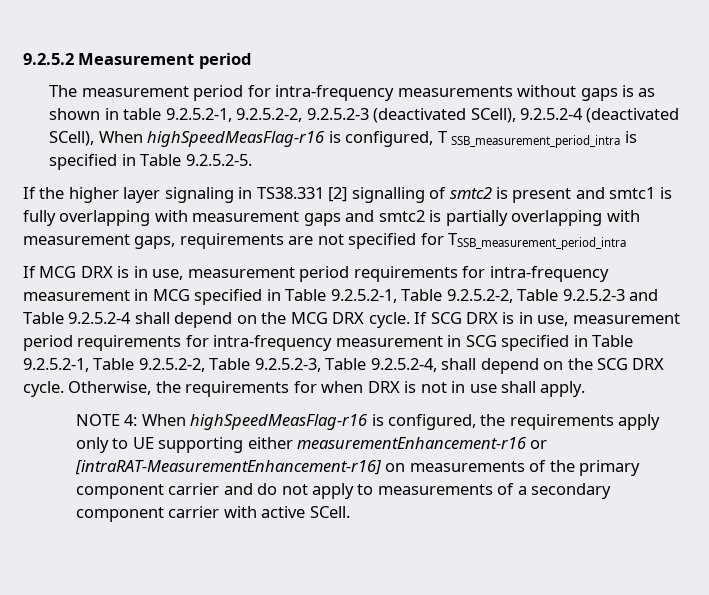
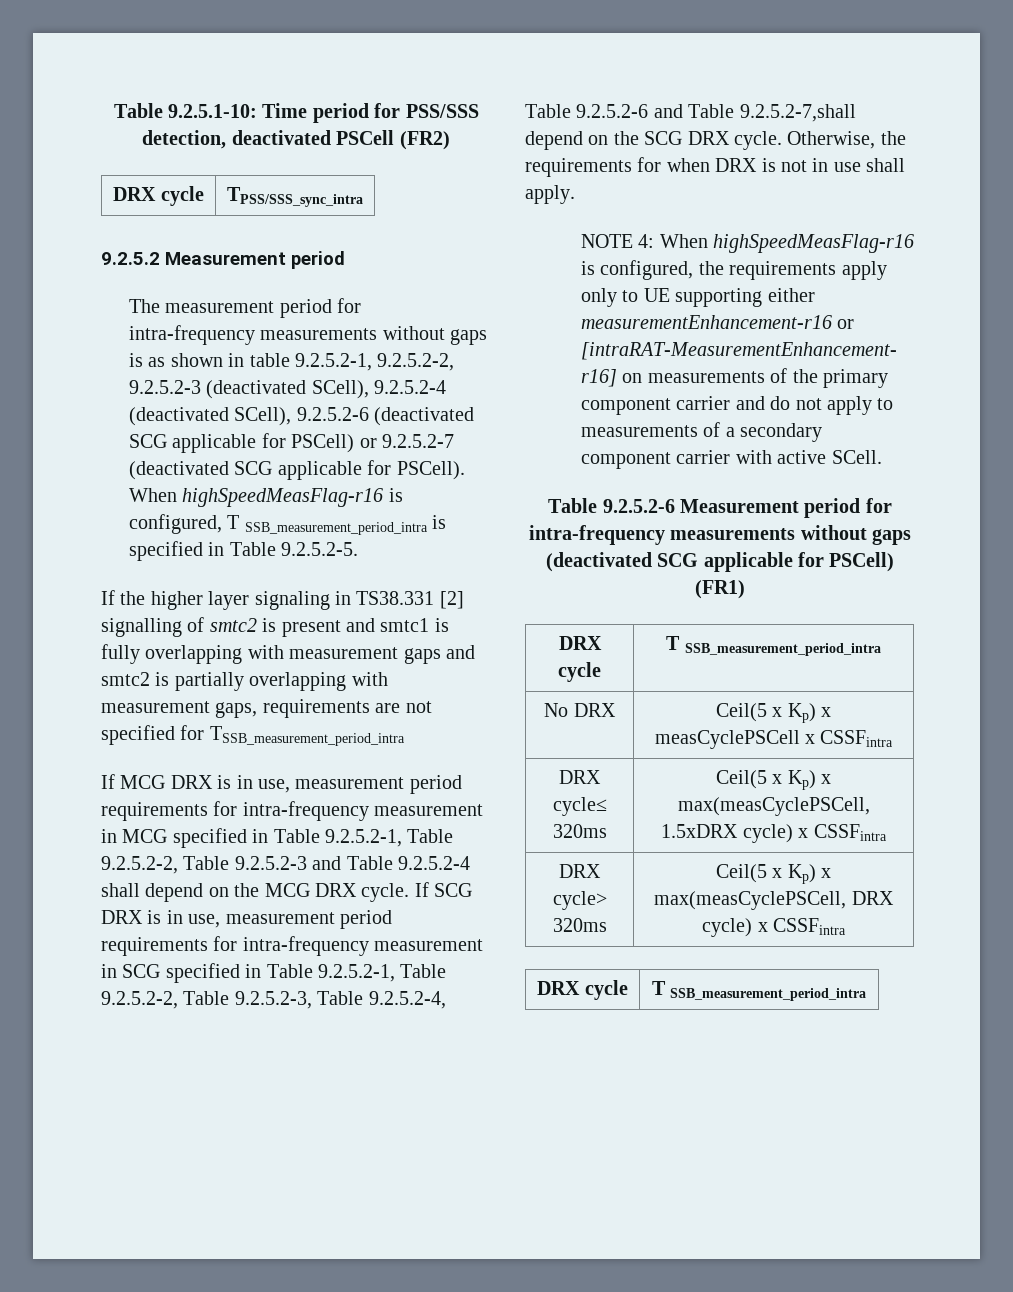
+ Table 9.2.5.1-10: Time period for PSS/SSS detection, deactivated PSCell (FR2)
+ DRX cycle | TPSS/SSS_sync_intra
- The measurement period for intra-frequency measurements without gaps is as shown in table 9.2.5.2-1, 9.2.5.2-2, 9.2.5.2-3 (deactivated SCell), 9.2.5.2-4 (deactivated SCell), When highSpeedMeasFlag-r16 is configured, T SSB_measurement_period_intra is specified in Table 9.2.5.2-5.
+ The measurement period for intra-frequency measurements without gaps is as shown in table 9.2.5.2-1, 9.2.5.2-2, 9.2.5.2-3 (deactivated SCell), 9.2.5.2-4 (deactivated SCell), 9.2.5.2-6 (deactivated SCG applicable for PSCell) or 9.2.5.2-7 (deactivated SCG applicable for PSCell). When highSpeedMeasFlag-r16 is configured, T SSB_measurement_period_intra is specified in Table 9.2.5.2-5.
- If SCG DRX is in use, measurement period requirements for intra-frequency measurement in SCG specified in Table 9.2.5.2-1, Table 9.2.5.2-2, Table 9.2.5.2-3, Table 9.2.5.2-4, shall depend on the SCG DRX cycle.
+ If SCG DRX is in use, measurement period requirements for intra-frequency measurement in SCG specified in Table 9.2.5.2-1, Table 9.2.5.2-2, Table 9.2.5.2-3, Table 9.2.5.2-4, Table 9.2.5.2-6 and Table 9.2.5.2-7,shall depend on the SCG DRX cycle.
+ Table 9.2.5.2-6 Measurement period for intra-frequency measurements without gaps (deactivated SCG applicable for PSCell) (FR1)
+ DRX cycle | T SSB_measurement_period_intra
+ No DRX | Ceil(5 x Kp) x measCyclePSCell x CSSFintra
+ DRX cycle≤ 320ms | Ceil(5 x Kp) x max(measCyclePSCell, 1.5xDRX cycle) x CSSFintra
+ DRX cycle> 320ms | Ceil(5 x Kp) x max(measCyclePSCell, DRX cycle) x CSSFintra
+ DRX cycle | T SSB_measurement_period_intra

